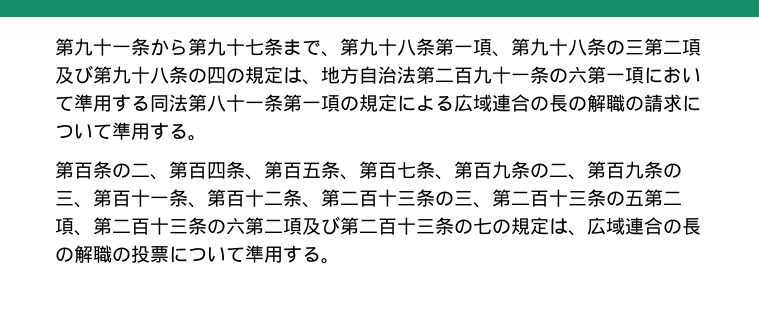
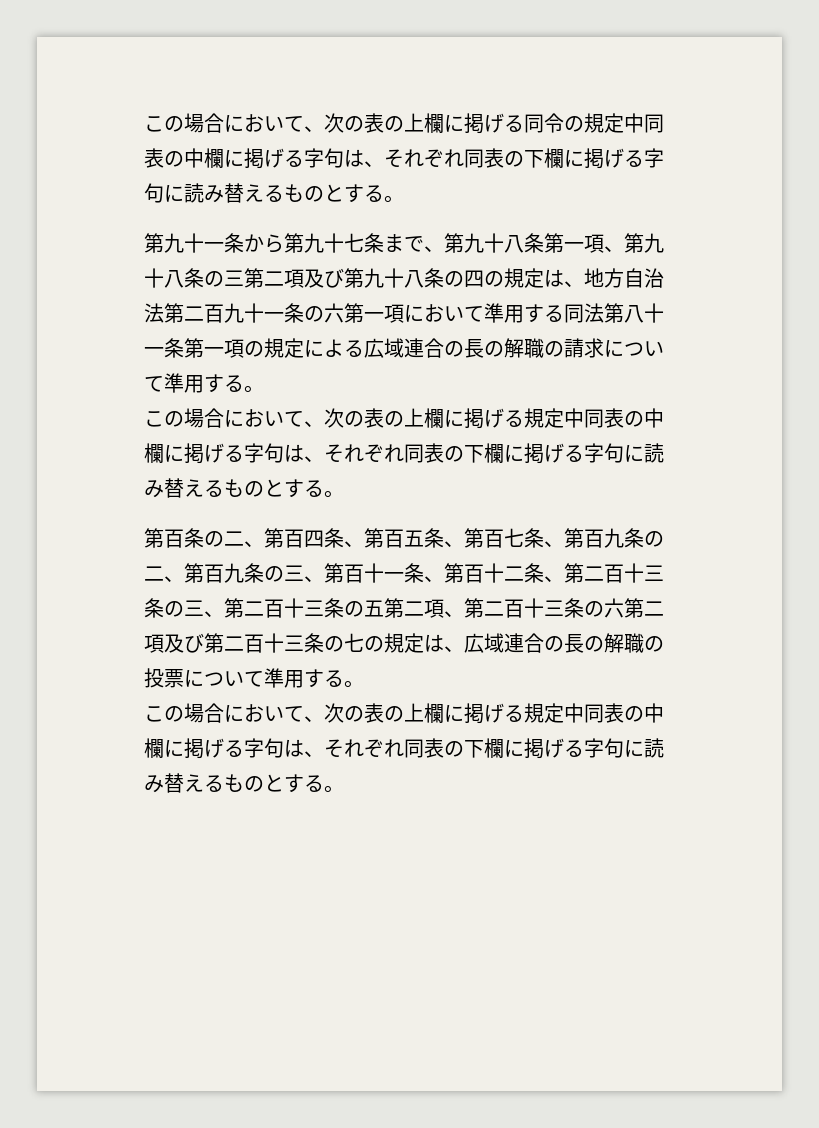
+ この場合において、次の表の上欄に掲げる同令の規定中同表の中欄に掲げる字句は、それぞれ同表の下欄に掲げる字句に読み替えるものとする。
  第九十一条から第九十七条まで、第九十八条第一項、第九十八条の三第二項及び第九十八条の四の規定は、地方自治法第二百九十一条の六第一項において準用する同法第八十一条第一項の規定による広域連合の長の解職の請求について準用する。
+ この場合において、次の表の上欄に掲げる規定中同表の中欄に掲げる字句は、それぞれ同表の下欄に掲げる字句に読み替えるものとする。
  第百条の二、第百四条、第百五条、第百七条、第百九条の二、第百九条の三、第百十一条、第百十二条、第二百十三条の三、第二百十三条の五第二項、第二百十三条の六第二項及び第二百十三条の七の規定は、広域連合の長の解職の投票について準用する。
+ この場合において、次の表の上欄に掲げる規定中同表の中欄に掲げる字句は、それぞれ同表の下欄に掲げる字句に読み替えるものとする。

